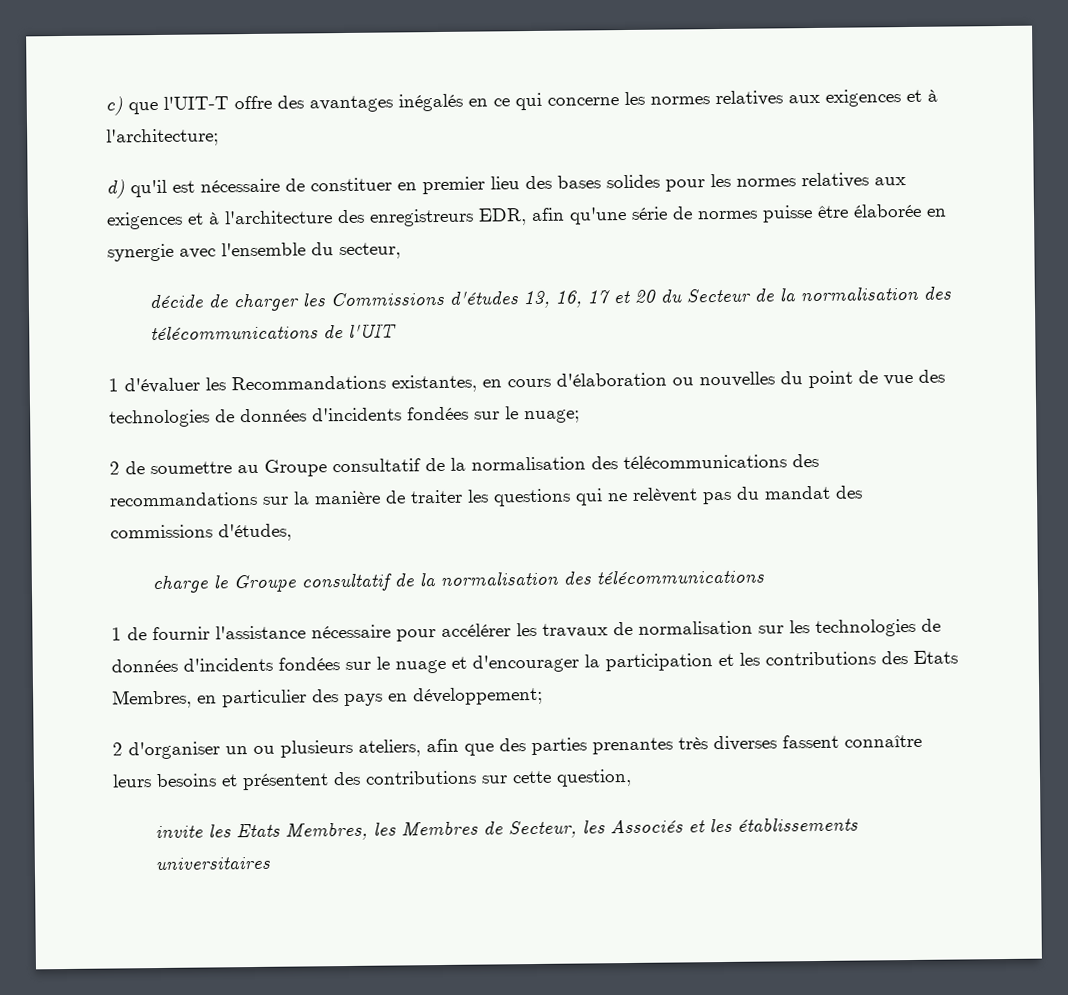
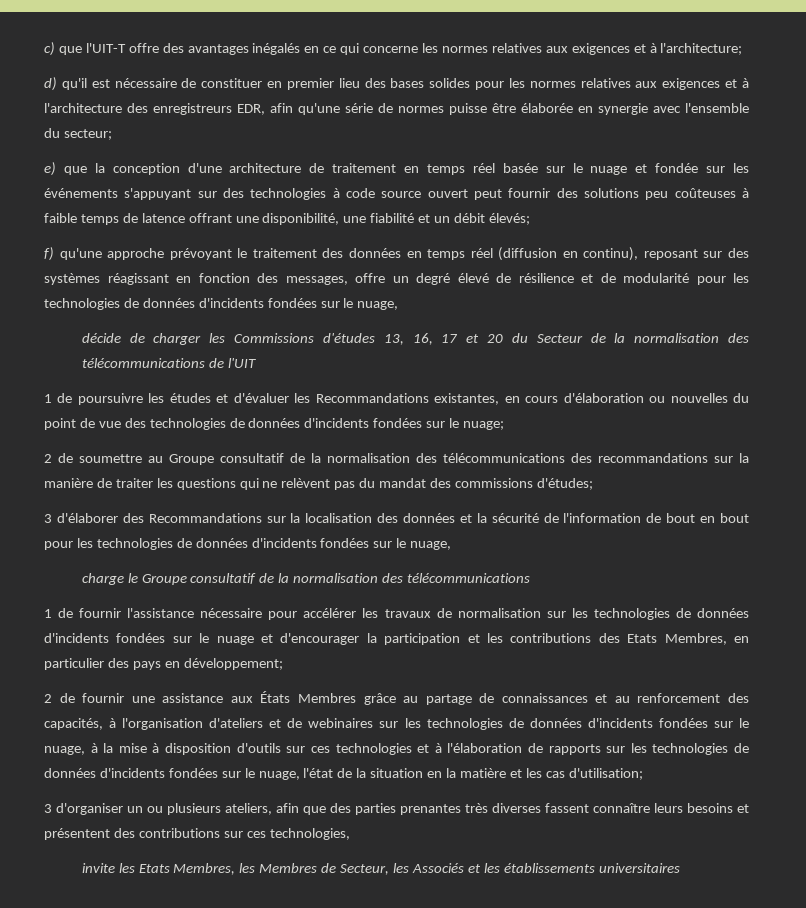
- d) qu'il est nécessaire de constituer en premier lieu des bases solides pour les normes relatives aux exigences et à l'architecture des enregistreurs EDR, afin qu'une série de normes puisse être élaborée en synergie avec l'ensemble du secteur,
+ d) qu'il est nécessaire de constituer en premier lieu des bases solides pour les normes relatives aux exigences et à l'architecture des enregistreurs EDR, afin qu'une série de normes puisse être élaborée en synergie avec l'ensemble du secteur;
+ e) que la conception d'une architecture de traitement en temps réel basée sur le nuage et fondée sur les événements s'appuyant sur des technologies à code source ouvert peut fournir des solutions peu coûteuses à faible temps de latence offrant une disponibilité, une fiabilité et un débit élevés;
+ f) qu'une approche prévoyant le traitement des données en temps réel (diffusion en continu), reposant sur des systèmes réagissant en fonction des messages, offre un degré élevé de résilience et de modularité pour les technologies de données d'incidents fondées sur le nuage,
- 1 d'évaluer les Recommandations existantes, en cours d'élaboration ou nouvelles du point de vue des technologies de données d'incidents fondées sur le nuage;
+ 1 de poursuivre les études et d'évaluer les Recommandations existantes, en cours d'élaboration ou nouvelles du point de vue des technologies de données d'incidents fondées sur le nuage;
- 2 de soumettre au Groupe consultatif de la normalisation des télécommunications des recommandations sur la manière de traiter les questions qui ne relèvent pas du mandat des commissions d'études,
+ 2 de soumettre au Groupe consultatif de la normalisation des télécommunications des recommandations sur la manière de traiter les questions qui ne relèvent pas du mandat des commissions d'études;
+ 3 d'élaborer des Recommandations sur la localisation des données et la sécurité de l'information de bout en bout pour les technologies de données d'incidents fondées sur le nuage,
- 2 d'organiser un ou plusieurs ateliers, afin que des parties prenantes très diverses fassent connaître leurs besoins et présentent des contributions sur cette question,
+ 2 de fournir une assistance aux États Membres grâce au partage de connaissances et au renforcement des capacités, à l'organisation d'ateliers et de webinaires sur les technologies de données d'incidents fondées sur le nuage, à la mise à disposition d'outils sur ces technologies et à l'élaboration de rapports sur les technologies de données d'incidents fondées sur le nuage, l'état de la situation en la matière et les cas d'utilisation;
+ 3 d'organiser un ou plusieurs ateliers, afin que des parties prenantes très diverses fassent connaître leurs besoins et présentent des contributions sur ces technologies,

